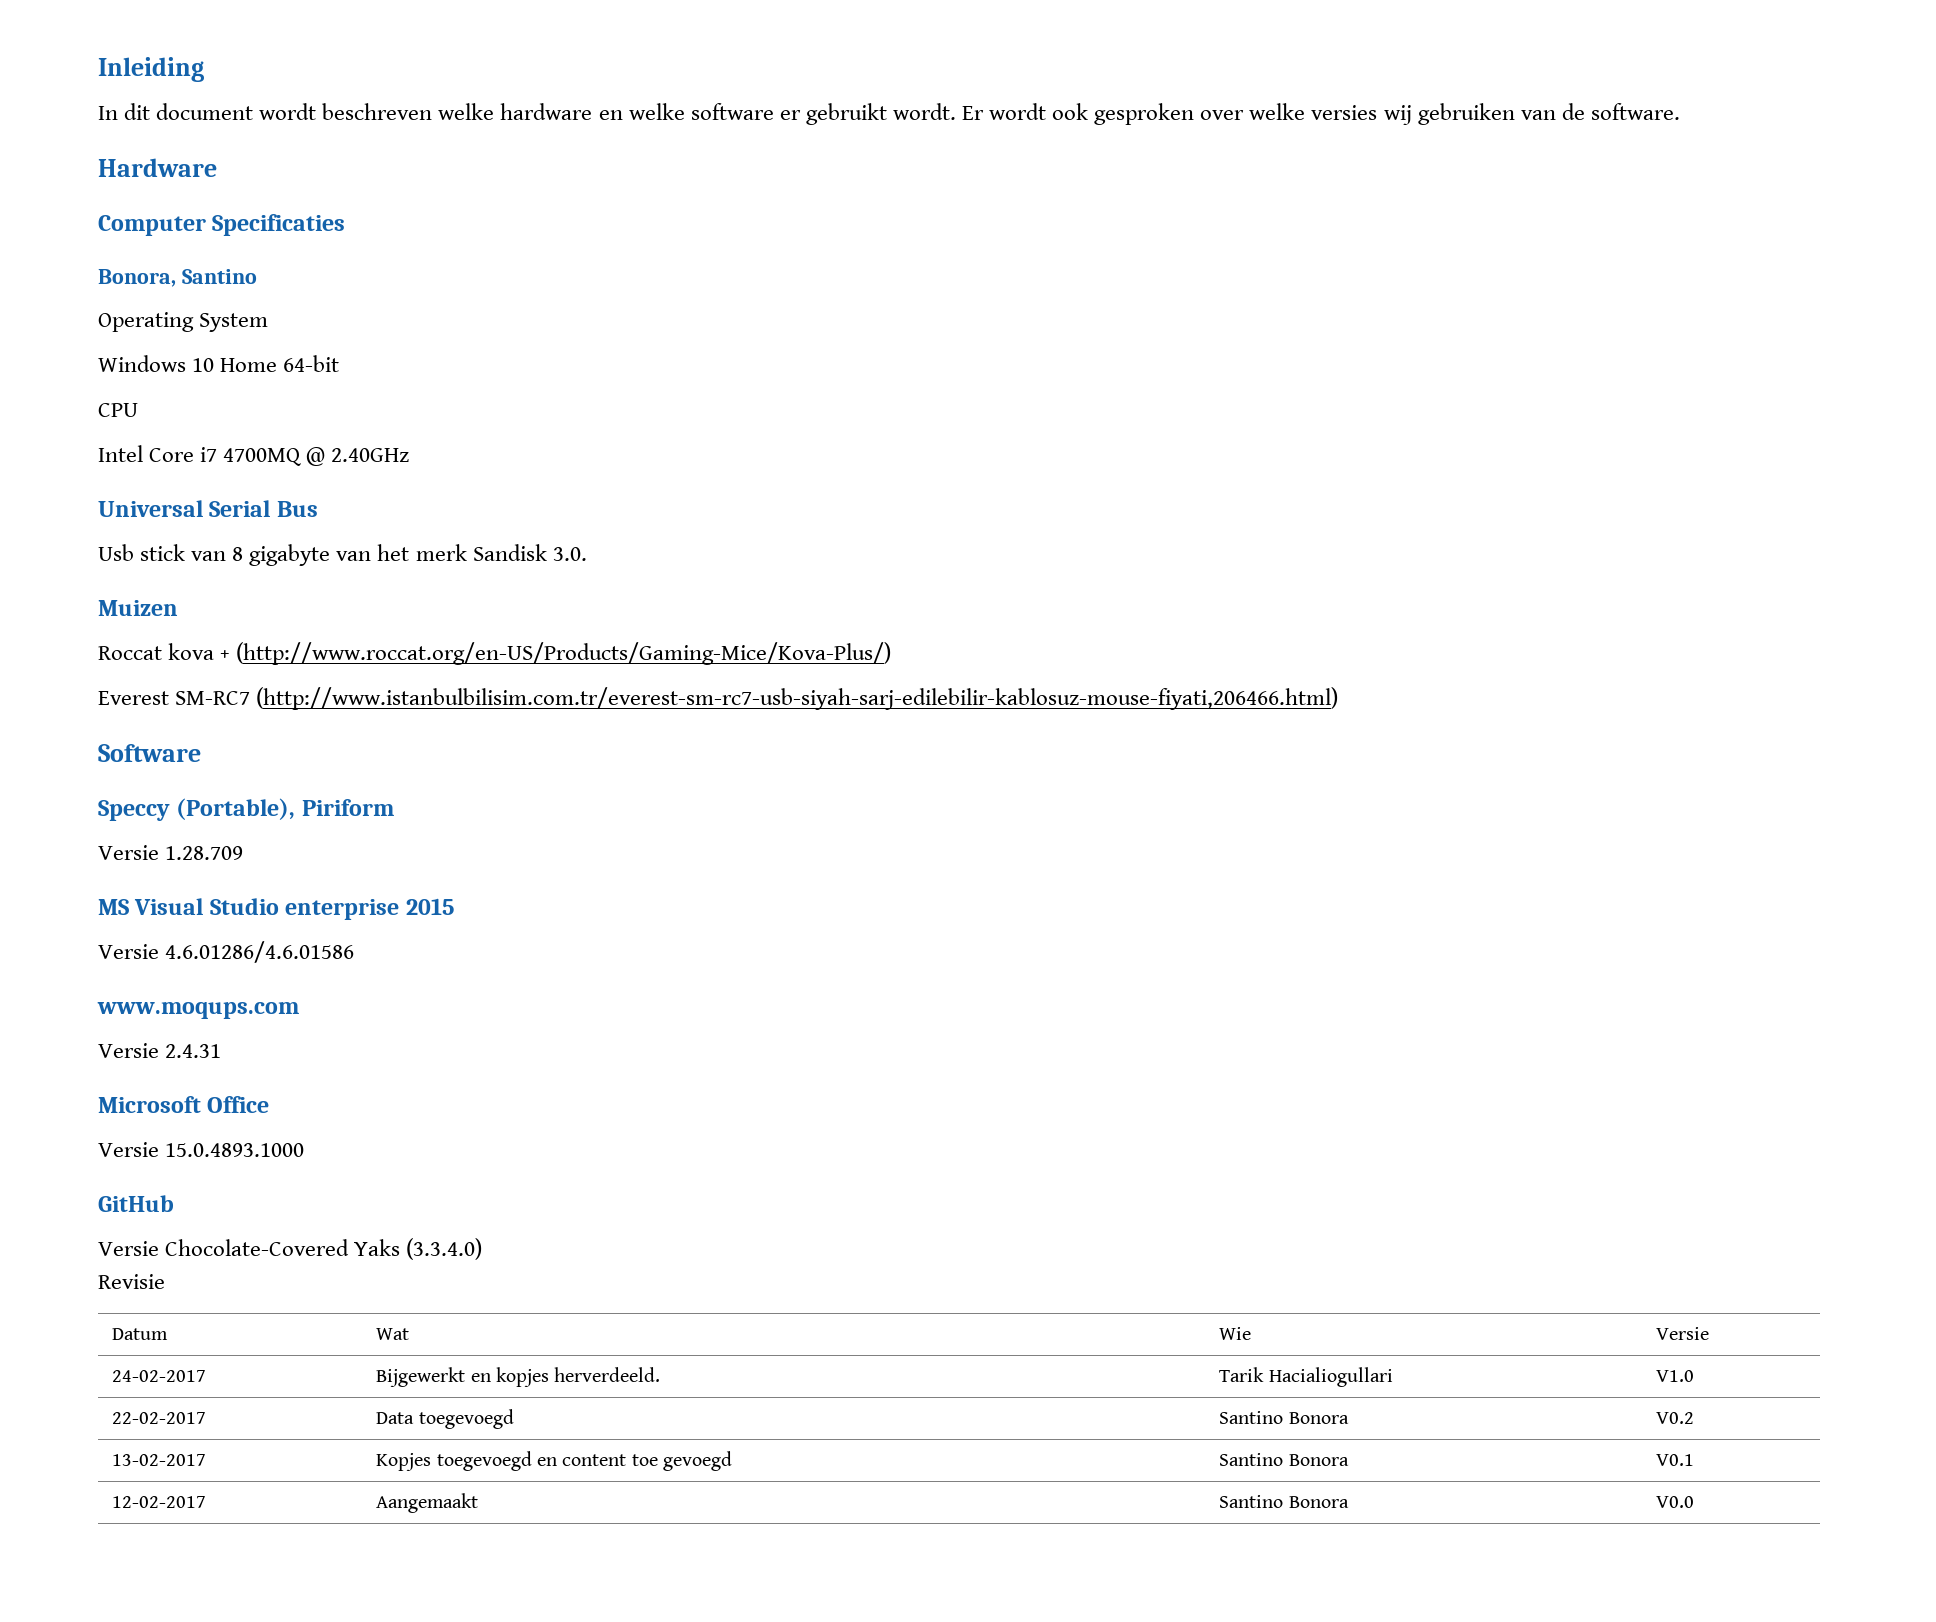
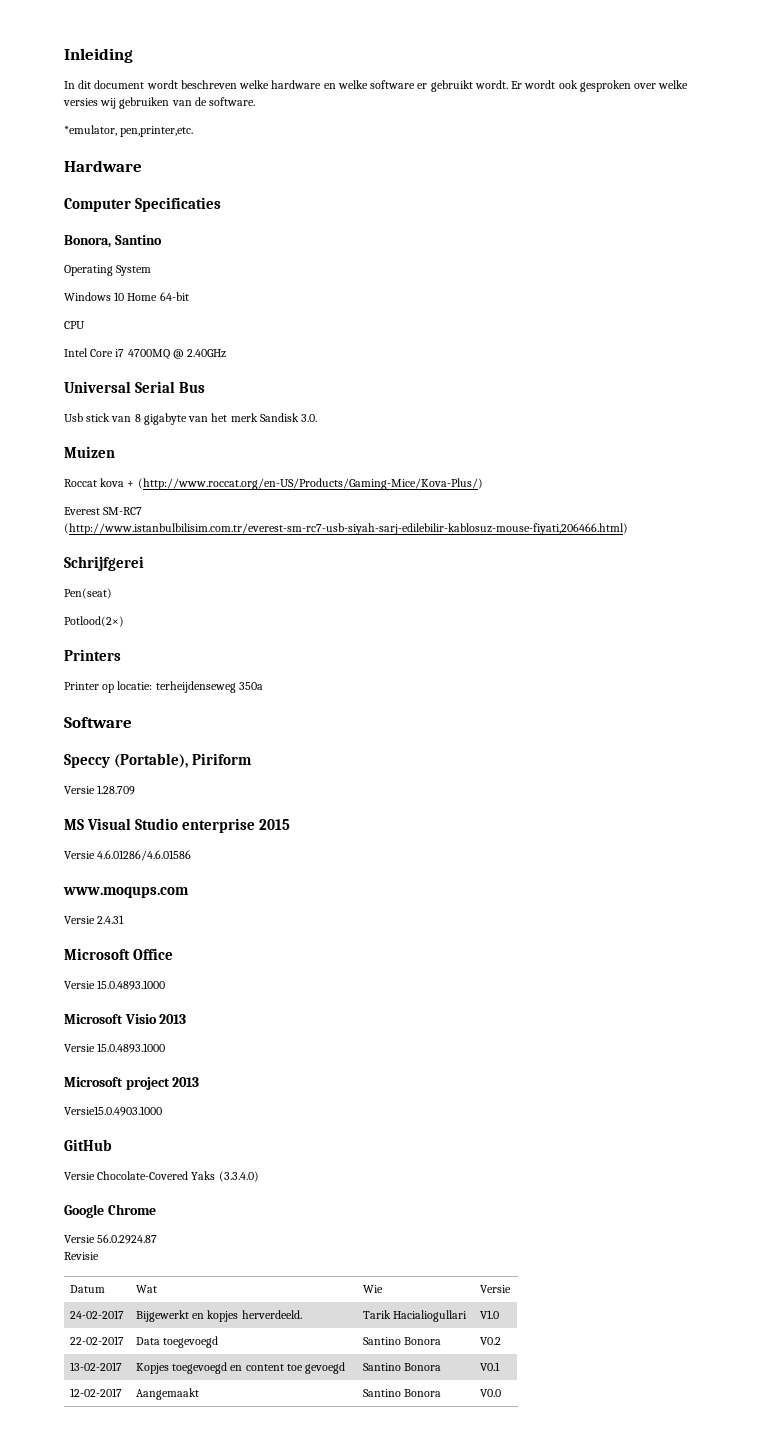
+ *emulator, pen,printer,etc.
+ Schrijfgerei
+ Pen(seat)
+ Potlood(2×)
+ Printers
+ Printer op locatie: terheijdenseweg 350a
+ Microsoft Visio 2013
+ Versie 15.0.4893.1000
+ Microsoft project 2013
+ Versie15.0.4903.1000
+ Google Chrome
+ Versie 56.0.2924.87

